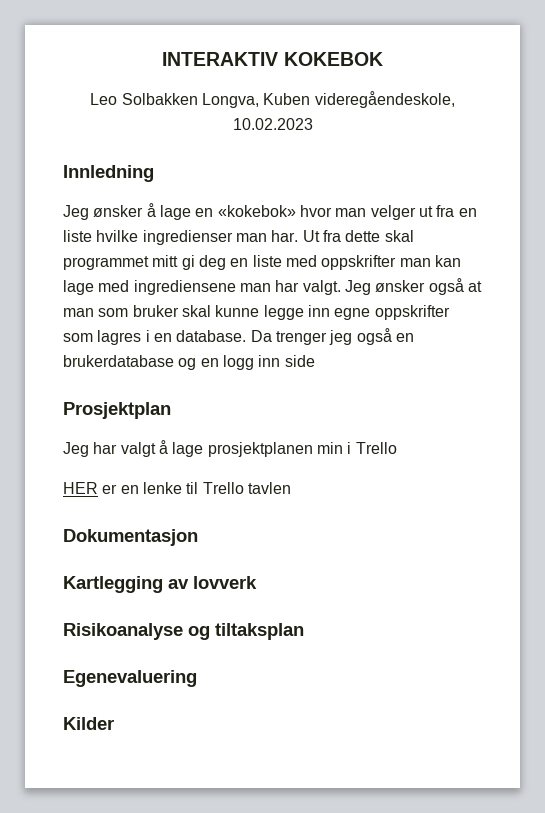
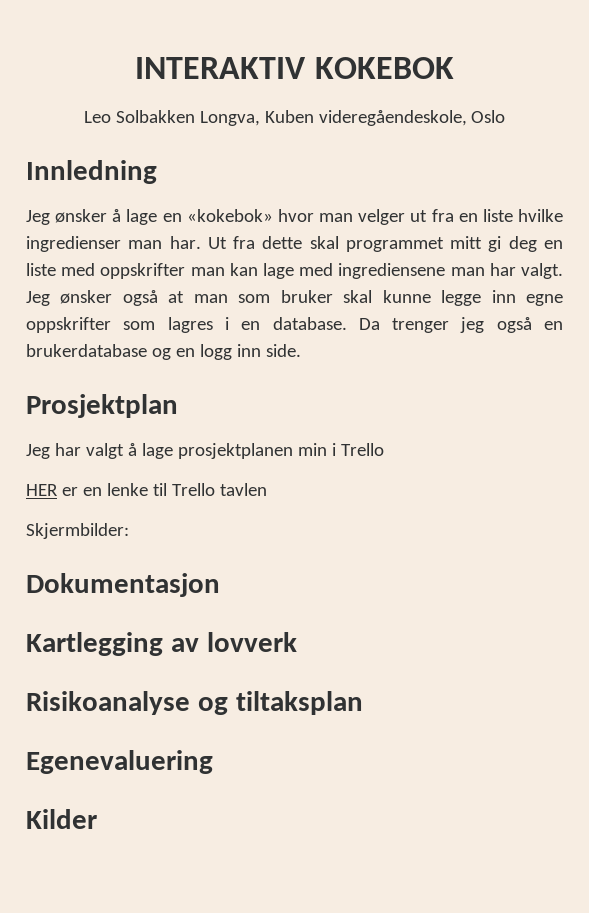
- Leo Solbakken Longva, Kuben videregåendeskole, 10.02.2023
+ Leo Solbakken Longva, Kuben videregåendeskole, Oslo
- Da trenger jeg også en brukerdatabase og en logg inn side
+ Da trenger jeg også en brukerdatabase og en logg inn side.
+ Skjermbilder:

